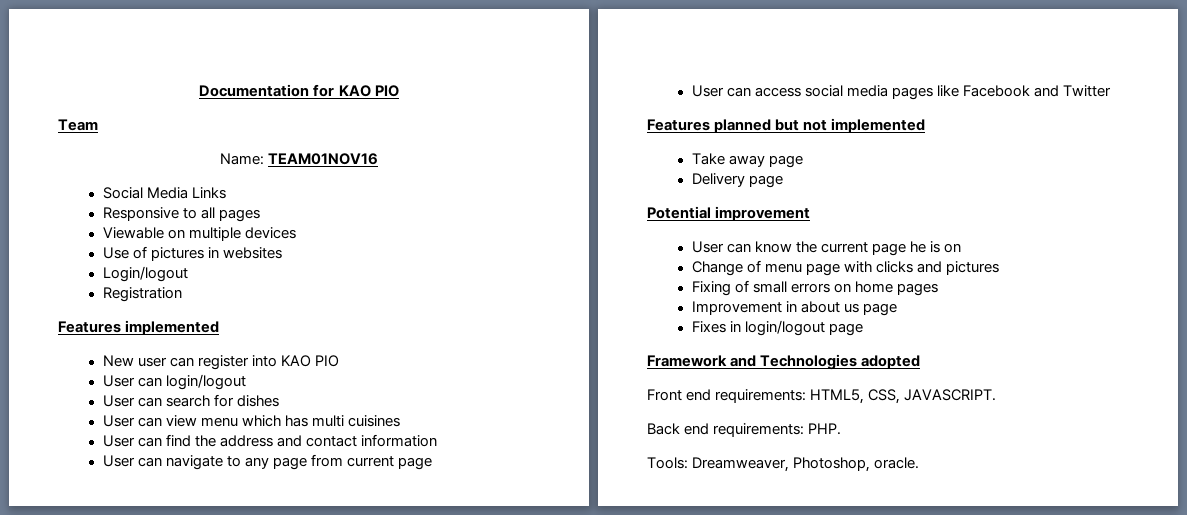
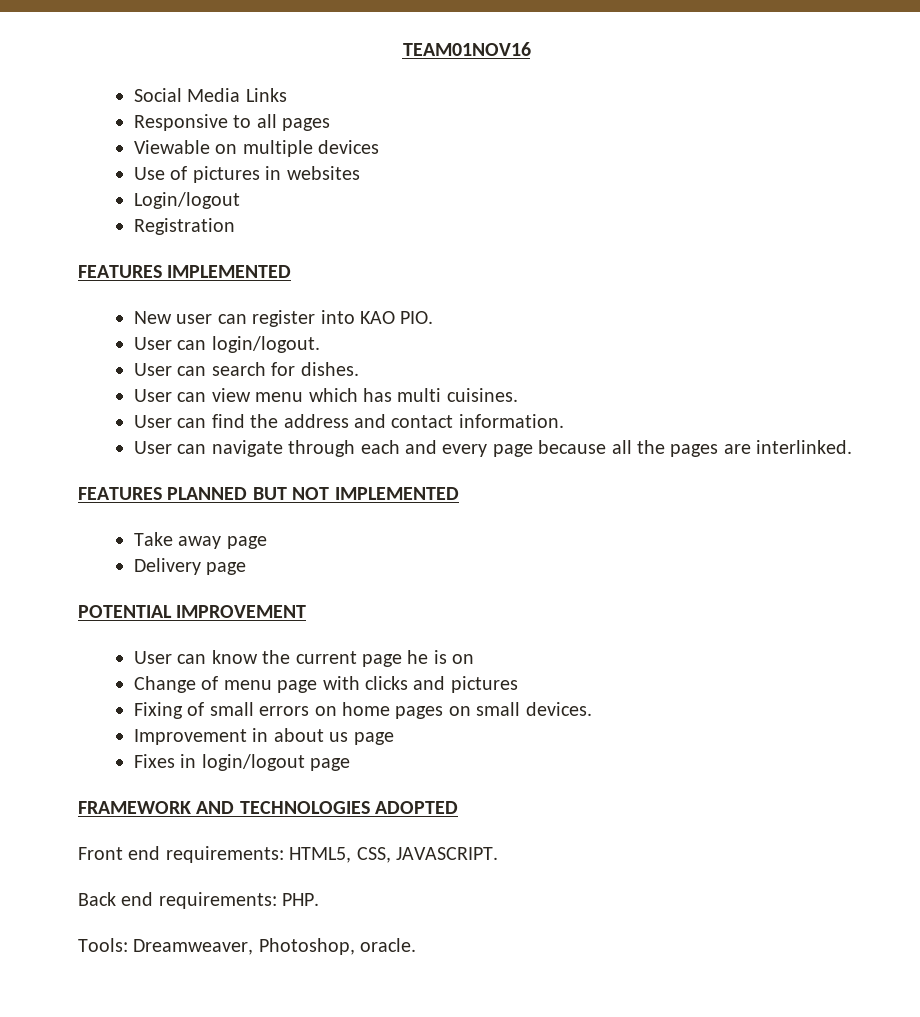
- Documentation for KAO PIO
- Team
- Name: TEAM01NOV16
+ TEAM01NOV16
- Features implemented
+ FEATURES IMPLEMENTED
- New user can register into KAO PIO
- User can login/logout
+ New user can register into KAO PIO.
+ User can login/logout.
- User can search for dishes
+ User can search for dishes.
- User can view menu which has multi cuisines
+ User can view menu which has multi cuisines.
- User can find the address and contact information
+ User can find the address and contact information.
- User can navigate to any page from current page
- User can access social media pages like Facebook and Twitter
- Features planned but not implemented
+ User can navigate through each and every page because all the pages are interlinked.
+ FEATURES PLANNED BUT NOT IMPLEMENTED
- Potential improvement
+ POTENTIAL IMPROVEMENT
- Fixing of small errors on home pages
+ Fixing of small errors on home pages on small devices.
- Framework and Technologies adopted
+ FRAMEWORK AND TECHNOLOGIES ADOPTED

